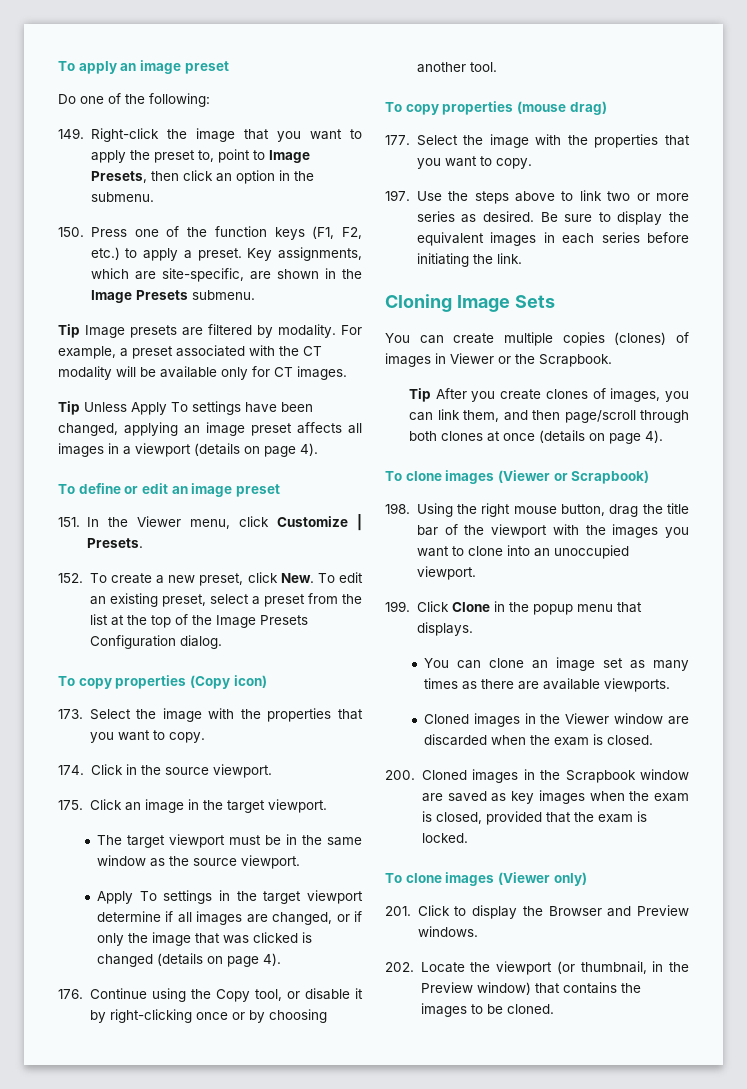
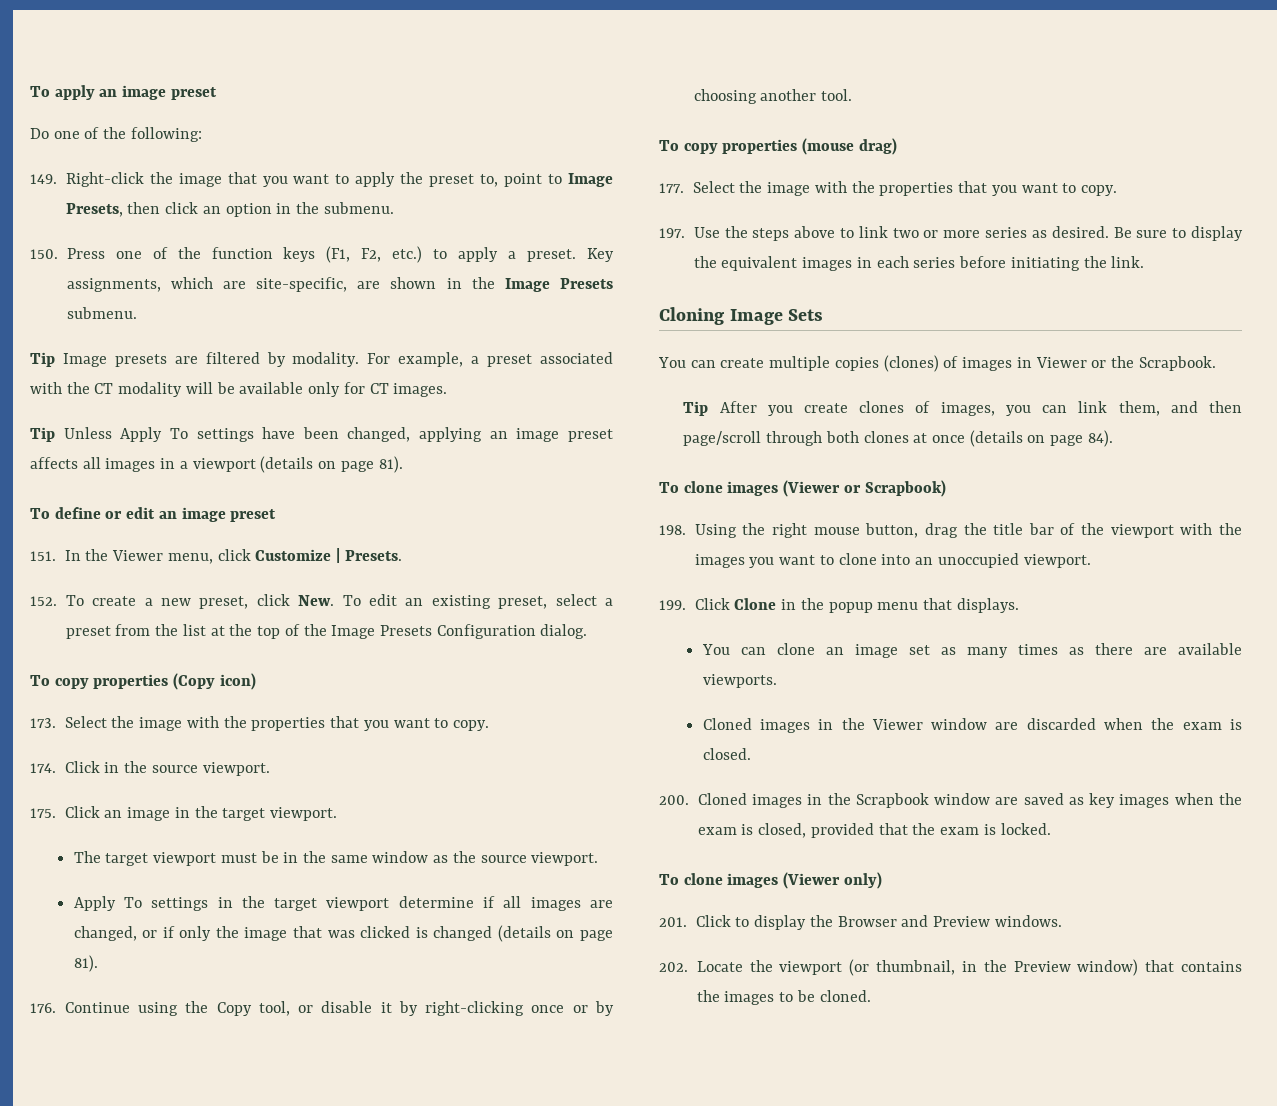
- Tip Unless Apply To settings have been changed, applying an image preset affects all images in a viewport (details on page 4).
+ Tip Unless Apply To settings have been changed, applying an image preset affects all images in a viewport (details on page 81).
- Apply To settings in the target viewport determine if all images are changed, or if only the image that was clicked is changed (details on page 4).
+ Apply To settings in the target viewport determine if all images are changed, or if only the image that was clicked is changed (details on page 81).
- Tip After you create clones of images, you can link them, and then page/scroll through both clones at once (details on page 4).
+ Tip After you create clones of images, you can link them, and then page/scroll through both clones at once (details on page 84).

